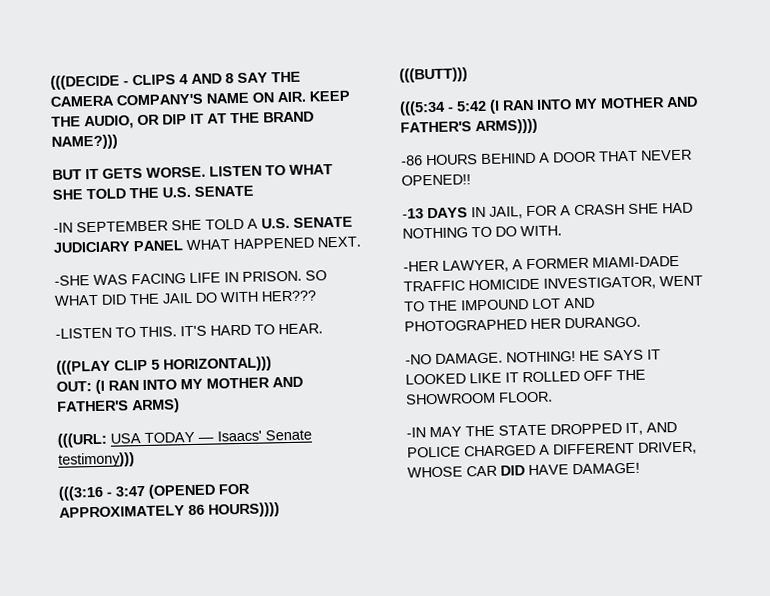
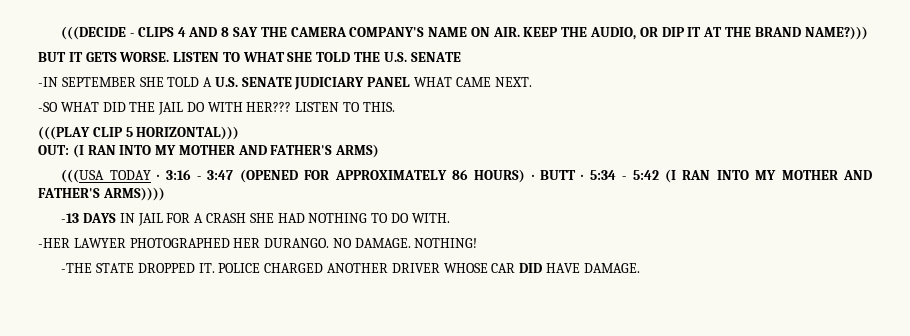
- -IN SEPTEMBER SHE TOLD A U.S. SENATE JUDICIARY PANEL WHAT HAPPENED NEXT.
+ -IN SEPTEMBER SHE TOLD A U.S. SENATE JUDICIARY PANEL WHAT CAME NEXT.
- -SHE WAS FACING LIFE IN PRISON. SO WHAT DID THE JAIL DO WITH HER???
- -LISTEN TO THIS. IT'S HARD TO HEAR.
+ -SO WHAT DID THE JAIL DO WITH HER??? LISTEN TO THIS.
- (((URL: USA TODAY — Isaacs' Senate testimony)))
- (((3:16 - 3:47 (OPENED FOR APPROXIMATELY 86 HOURS))))
- (((BUTT)))
- (((5:34 - 5:42 (I RAN INTO MY MOTHER AND FATHER'S ARMS))))
+ (((USA TODAY · 3:16 - 3:47 (OPENED FOR APPROXIMATELY 86 HOURS) · BUTT · 5:34 - 5:42 (I RAN INTO MY MOTHER AND FATHER'S ARMS))))
- -86 HOURS BEHIND A DOOR THAT NEVER OPENED!!
- -13 DAYS IN JAIL, FOR A CRASH SHE HAD NOTHING TO DO WITH.
+ -13 DAYS IN JAIL FOR A CRASH SHE HAD NOTHING TO DO WITH.
- -HER LAWYER, A FORMER MIAMI-DADE TRAFFIC HOMICIDE INVESTIGATOR, WENT TO THE IMPOUND LOT AND PHOTOGRAPHED HER DURANGO.
- -NO DAMAGE.
+ -HER LAWYER PHOTOGRAPHED HER DURANGO. NO DAMAGE.
- NOTHING! HE SAYS IT LOOKED LIKE IT ROLLED OFF THE SHOWROOM FLOOR.
- -IN MAY THE STATE DROPPED IT, AND POLICE CHARGED A DIFFERENT DRIVER, WHOSE CAR DID HAVE DAMAGE!
+ NOTHING!
+ -THE STATE DROPPED IT. POLICE CHARGED ANOTHER DRIVER WHOSE CAR DID HAVE DAMAGE.

